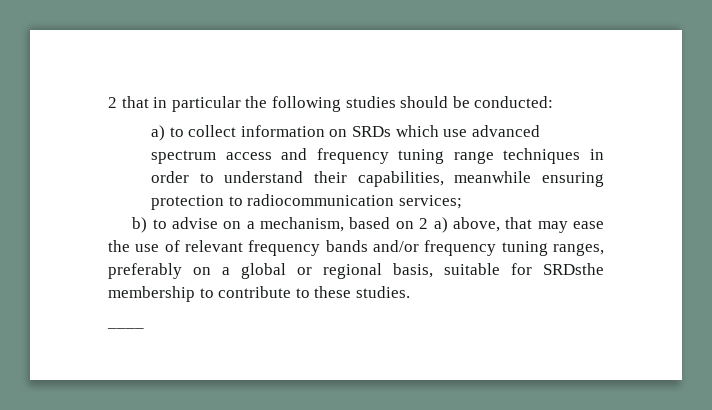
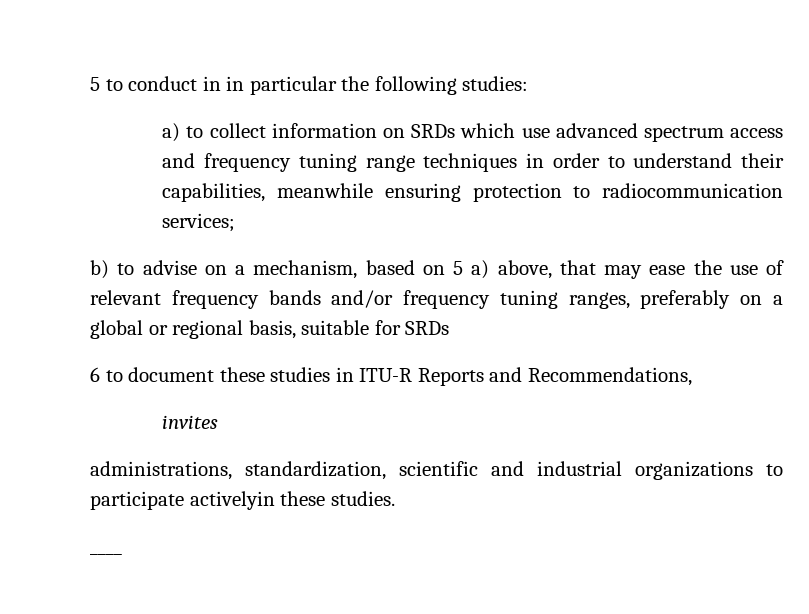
- 2 that in particular the following studies should be conducted:
+ 5 to conduct in in particular the following studies:
- b) to advise on a mechanism, based on 2 a) above, that may ease the use of relevant frequency bands and/or frequency tuning ranges, preferably on a global or regional basis, suitable for SRDsthe membership to contribute to these studies.
+ b) to advise on a mechanism, based on 5 a) above, that may ease the use of relevant frequency bands and/or frequency tuning ranges, preferably on a global or regional basis, suitable for SRDs
+ 6 to document these studies in ITU-R Reports and Recommendations,
+ invites
+ administrations, standardization, scientific and industrial organizations to participate activelyin these studies.

